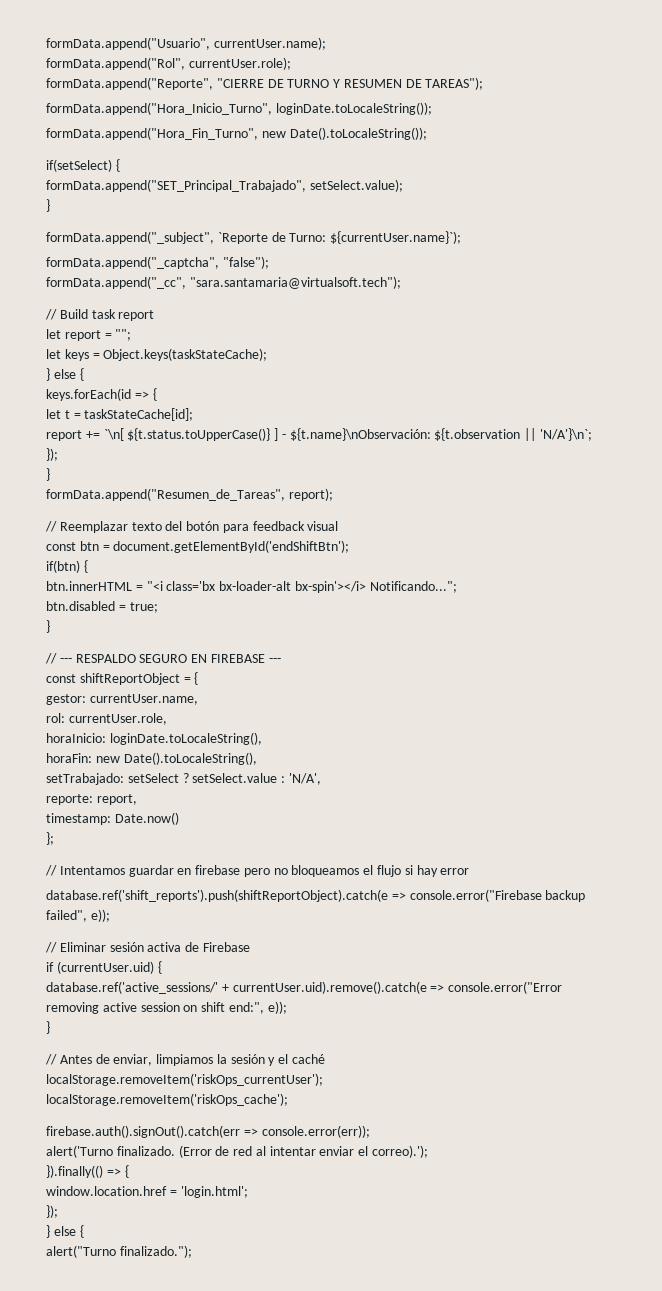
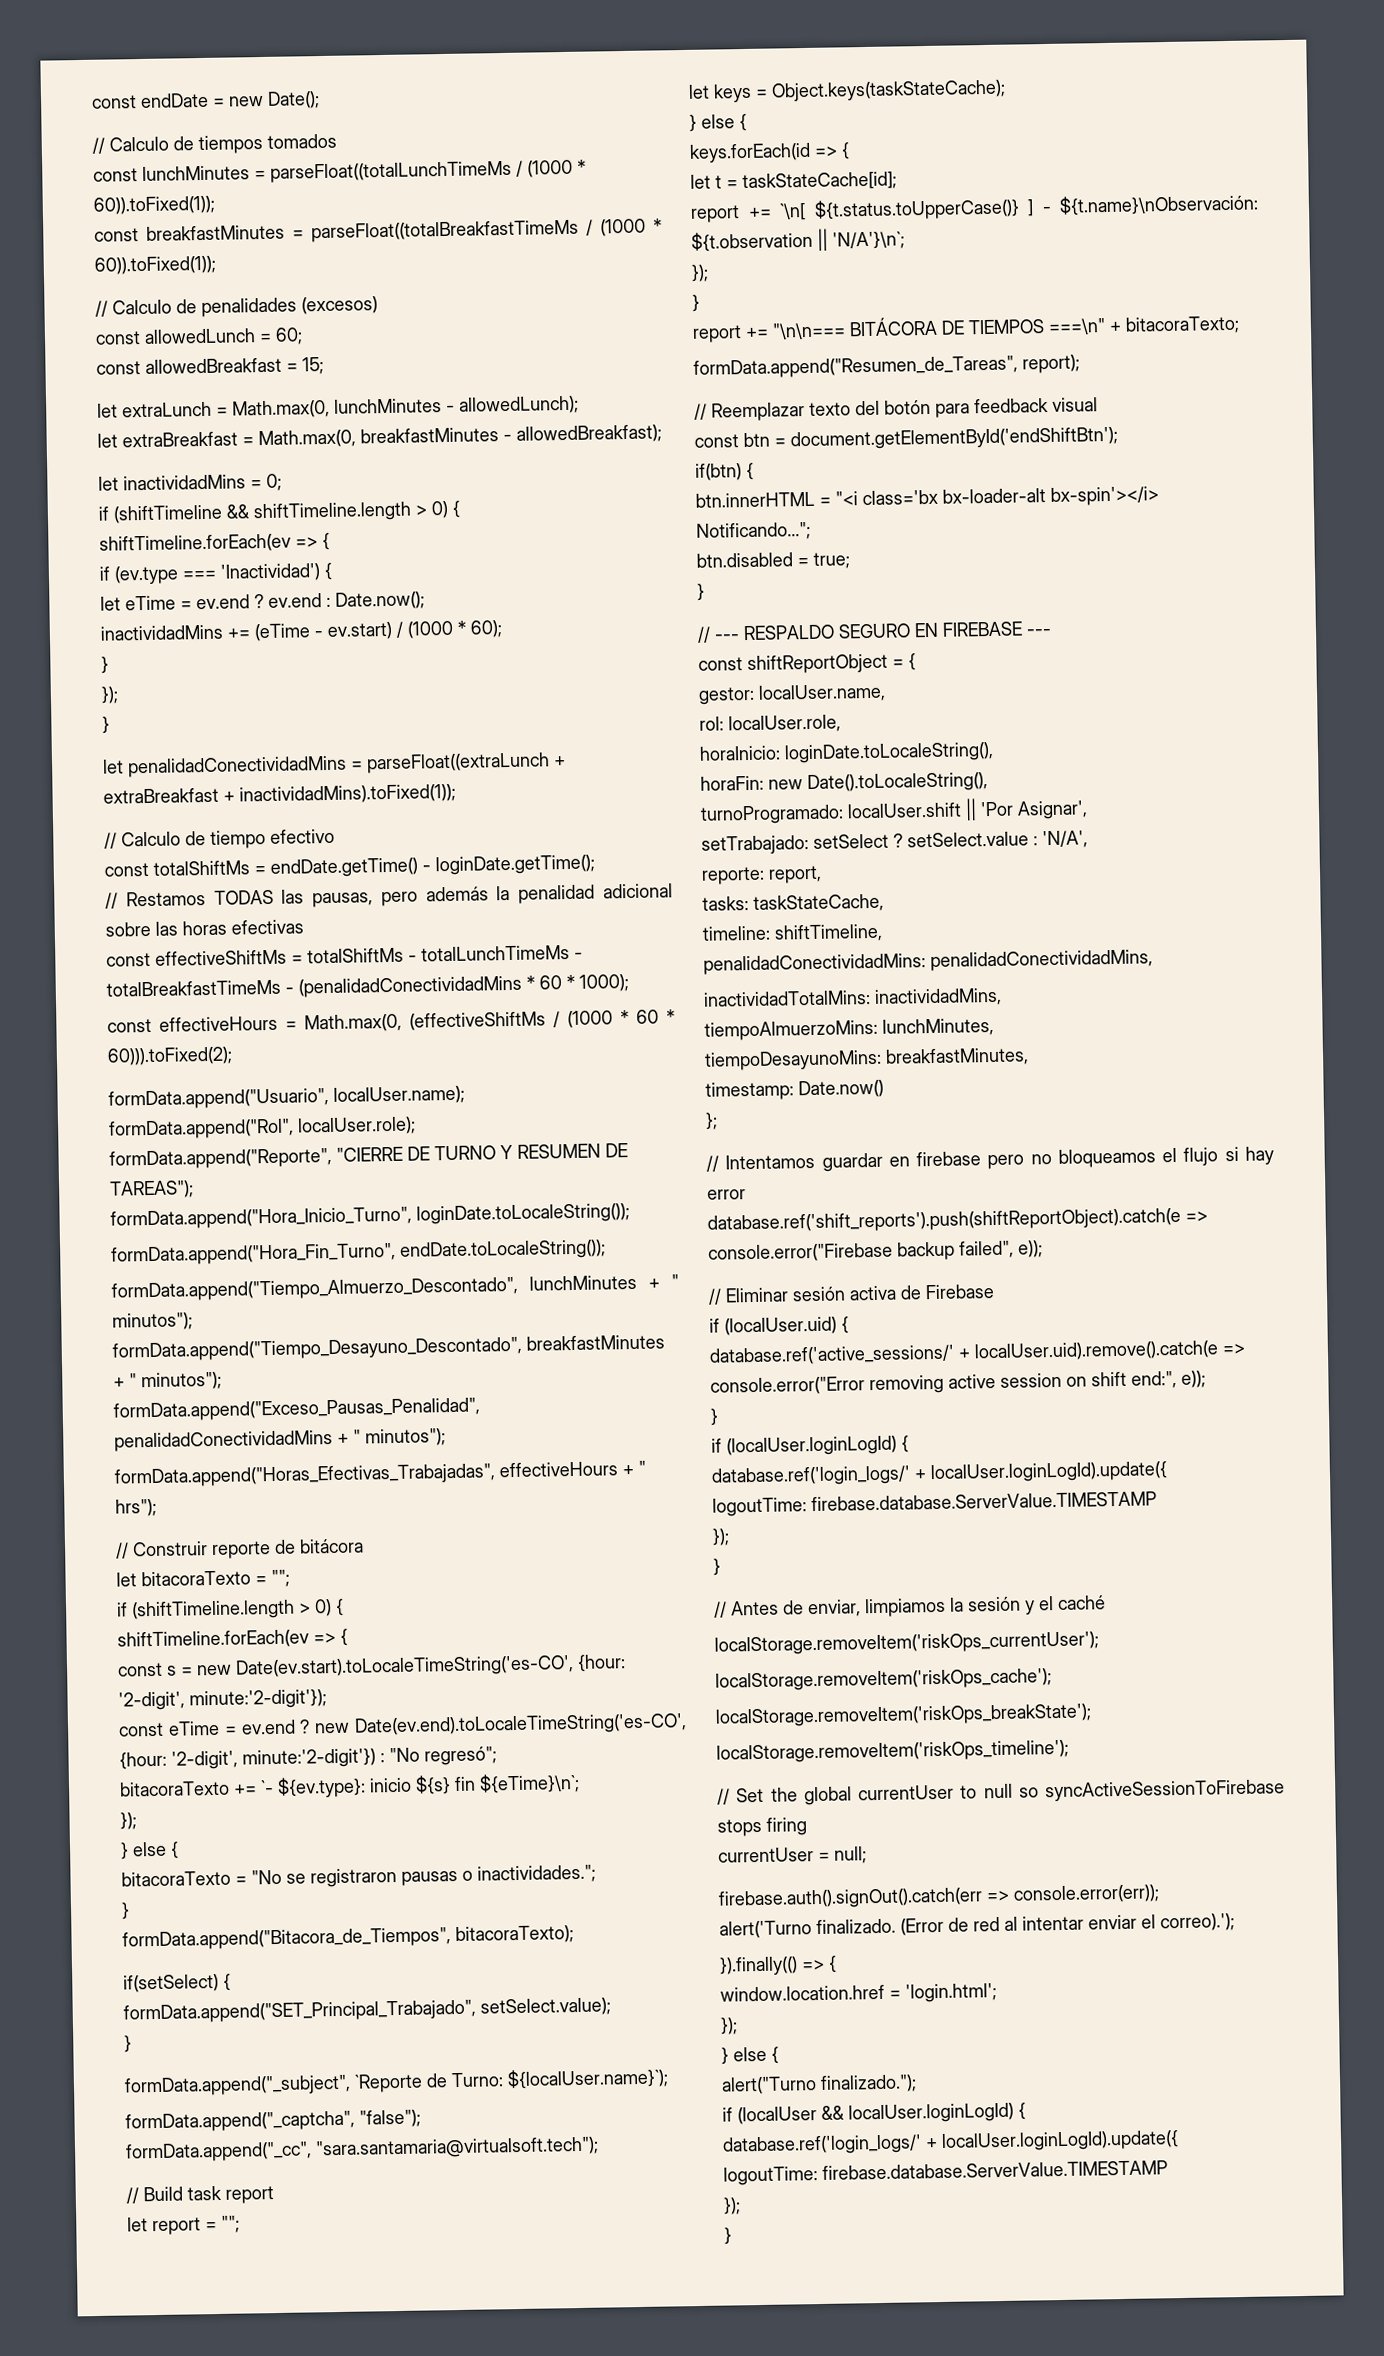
- formData.append("Usuario", currentUser.name);
+ const endDate = new Date();
+ // Calculo de tiempos tomados
+ const lunchMinutes = parseFloat((totalLunchTimeMs / (1000 * 60)).toFixed(1));
+ const breakfastMinutes = parseFloat((totalBreakfastTimeMs / (1000 * 60)).toFixed(1));
+ // Calculo de penalidades (excesos)
+ const allowedLunch = 60;
+ const allowedBreakfast = 15;
+ let extraLunch = Math.max(0, lunchMinutes - allowedLunch);
+ let extraBreakfast = Math.max(0, breakfastMinutes - allowedBreakfast);
+ let inactividadMins = 0;
+ if (shiftTimeline && shiftTimeline.length > 0) {
+ shiftTimeline.forEach(ev => {
+ if (ev.type === 'Inactividad') {
+ let eTime = ev.end ? ev.end : Date.now();
+ inactividadMins += (eTime - ev.start) / (1000 * 60);
+ }
+ });
+ }
+ let penalidadConectividadMins = parseFloat((extraLunch + extraBreakfast + inactividadMins).toFixed(1));
+ // Calculo de tiempo efectivo
+ const totalShiftMs = endDate.getTime() - loginDate.getTime();
+ // Restamos TODAS las pausas, pero además la penalidad adicional sobre las horas efectivas
+ const effectiveShiftMs = totalShiftMs - totalLunchTimeMs - totalBreakfastTimeMs - (penalidadConectividadMins * 60 * 1000);
+ const effectiveHours = Math.max(0, (effectiveShiftMs / (1000 * 60 * 60))).toFixed(2);
+ formData.append("Usuario", localUser.name);
- formData.append("Rol", currentUser.role);
+ formData.append("Rol", localUser.role);
- formData.append("Hora_Fin_Turno", new Date().toLocaleString());
+ formData.append("Hora_Fin_Turno", endDate.toLocaleString());
+ formData.append("Tiempo_Almuerzo_Descontado", lunchMinutes + " minutos");
+ formData.append("Tiempo_Desayuno_Descontado", breakfastMinutes + " minutos");
+ formData.append("Exceso_Pausas_Penalidad", penalidadConectividadMins + " minutos");
+ formData.append("Horas_Efectivas_Trabajadas", effectiveHours + " hrs");
+ // Construir reporte de bitácora
+ let bitacoraTexto = "";
+ if (shiftTimeline.length > 0) {
+ shiftTimeline.forEach(ev => {
+ const s = new Date(ev.start).toLocaleTimeString('es-CO', {hour: '2-digit', minute:'2-digit'});
+ const eTime = ev.end ? new Date(ev.end).toLocaleTimeString('es-CO', {hour: '2-digit', minute:'2-digit'}) : "No regresó";
+ bitacoraTexto += `- ${ev.type}: inicio ${s} fin ${eTime}\n`;
+ });
+ } else {
+ bitacoraTexto = "No se registraron pausas o inactividades.";
+ }
+ formData.append("Bitacora_de_Tiempos", bitacoraTexto);
- formData.append("_subject", `Reporte de Turno: ${currentUser.name}`);
+ formData.append("_subject", `Reporte de Turno: ${localUser.name}`);
+ report += "\n\n=== BITÁCORA DE TIEMPOS ===\n" + bitacoraTexto;
- gestor: currentUser.name,
+ gestor: localUser.name,
- rol: currentUser.role,
+ rol: localUser.role,
+ turnoProgramado: localUser.shift || 'Por Asignar',
+ tasks: taskStateCache,
+ timeline: shiftTimeline,
+ penalidadConectividadMins: penalidadConectividadMins,
+ inactividadTotalMins: inactividadMins,
+ tiempoAlmuerzoMins: lunchMinutes,
+ tiempoDesayunoMins: breakfastMinutes,
- if (currentUser.uid) {
+ if (localUser.uid) {
- database.ref('active_sessions/' + currentUser.uid).remove().catch(e => console.error("Error removing active session on shift end:", e));
+ database.ref('active_sessions/' + localUser.uid).remove().catch(e => console.error("Error removing active session on shift end:", e));
+ if (localUser.loginLogId) {
+ database.ref('login_logs/' + localUser.loginLogId).update({
+ logoutTime: firebase.database.ServerValue.TIMESTAMP
+ });
+ }
+ localStorage.removeItem('riskOps_breakState');
+ localStorage.removeItem('riskOps_timeline');
+ // Set the global currentUser to null so syncActiveSessionToFirebase stops firing
+ currentUser = null;
+ if (localUser && localUser.loginLogId) {
+ database.ref('login_logs/' + localUser.loginLogId).update({
+ logoutTime: firebase.database.ServerValue.TIMESTAMP
+ });
+ }

